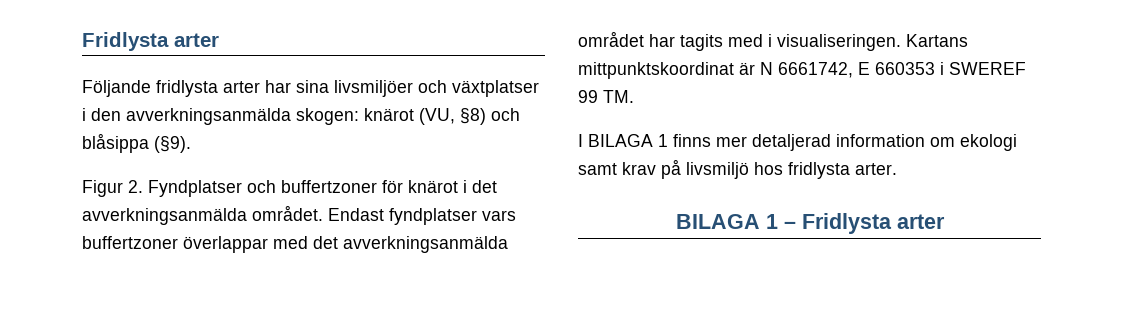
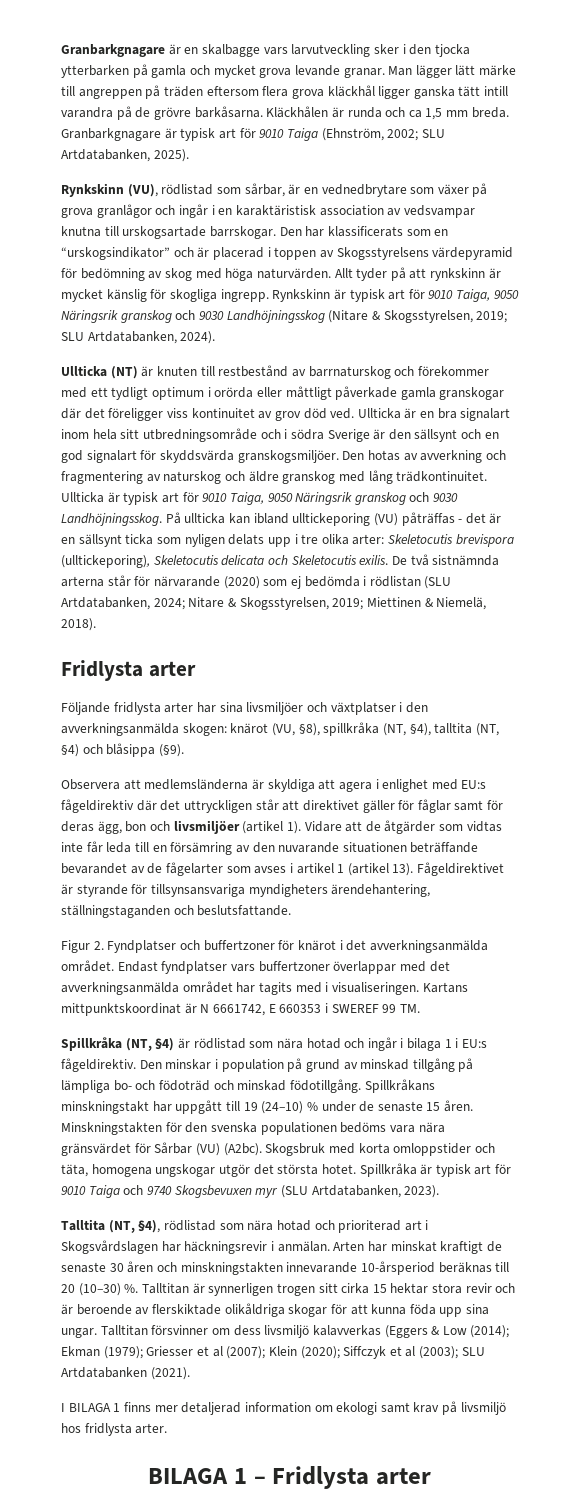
+ Granbarkgnagare är en skalbagge vars larvutveckling sker i den tjocka ytterbarken på gamla och mycket grova levande granar. Man lägger lätt märke till angreppen på träden eftersom flera grova kläckhål ligger ganska tätt intill varandra på de grövre barkåsarna. Kläckhålen är runda och ca 1,5 mm breda. Granbarkgnagare är typisk art för 9010 Taiga (Ehnström, 2002; SLU Artdatabanken, 2025).
+ Rynkskinn (VU), rödlistad som sårbar, är en vednedbrytare som växer på grova granlågor och ingår i en karaktäristisk association av vedsvampar knutna till urskogsartade barrskogar. Den har klassificerats som en “urskogsindikator” och är placerad i toppen av Skogsstyrelsens värdepyramid för bedömning av skog med höga naturvärden. Allt tyder på att rynkskinn är mycket känslig för skogliga ingrepp. Rynkskinn är typisk art för 9010 Taiga, 9050 Näringsrik granskog och 9030 Landhöjningsskog (Nitare & Skogsstyrelsen, 2019; SLU Artdatabanken, 2024).
+ Ullticka (NT) är knuten till restbestånd av barrnaturskog och förekommer med ett tydligt optimum i orörda eller måttligt påverkade gamla granskogar där det föreligger viss kontinuitet av grov död ved. Ullticka är en bra signalart inom hela sitt utbredningsområde och i södra Sverige är den sällsynt och en god signalart för skyddsvärda granskogsmiljöer. Den hotas av avverkning och fragmentering av naturskog och äldre granskog med lång trädkontinuitet. Ullticka är typisk art för 9010 Taiga, 9050 Näringsrik granskog och 9030 Landhöjningsskog. På ullticka kan ibland ulltickeporing (VU) påträffas - det är en sällsynt ticka som nyligen delats upp i tre olika arter: Skeletocutis brevispora (ulltickeporing), Skeletocutis delicata och Skeletocutis exilis. De två sistnämnda arterna står för närvarande (2020) som ej bedömda i rödlistan (SLU Artdatabanken, 2024; Nitare & Skogsstyrelsen, 2019; Miettinen & Niemelä, 2018).
- Följande fridlysta arter har sina livsmiljöer och växtplatser i den avverkningsanmälda skogen: knärot (VU, §8) och blåsippa (§9).
+ Följande fridlysta arter har sina livsmiljöer och växtplatser i den avverkningsanmälda skogen: knärot (VU, §8), spillkråka (NT, §4), talltita (NT, §4) och blåsippa (§9).
+ Observera att medlemsländerna är skyldiga att agera i enlighet med EU:s fågeldirektiv där det uttryckligen står att direktivet gäller för fåglar samt för deras ägg, bon och livsmiljöer (artikel 1). Vidare att de åtgärder som vidtas inte får leda till en försämring av den nuvarande situationen beträffande bevarandet av de fågelarter som avses i artikel 1 (artikel 13). Fågeldirektivet är styrande för tillsynsansvariga myndigheters ärendehantering, ställningstaganden och beslutsfattande.
+ Spillkråka (NT, §4) är rödlistad som nära hotad och ingår i bilaga 1 i EU:s fågeldirektiv. Den minskar i population på grund av minskad tillgång på lämpliga bo- och födoträd och minskad födotillgång. Spillkråkans minskningstakt har uppgått till 19 (24–10) % under de senaste 15 åren. Minskningstakten för den svenska populationen bedöms vara nära gränsvärdet för Sårbar (VU) (A2bc). Skogsbruk med korta omloppstider och täta, homogena ungskogar utgör det största hotet. Spillkråka är typisk art för 9010 Taiga och 9740 Skogsbevuxen myr (SLU Artdatabanken, 2023).
+ Talltita (NT, §4), rödlistad som nära hotad och prioriterad art i Skogsvårdslagen har häckningsrevir i anmälan. Arten har minskat kraftigt de senaste 30 åren och minskningstakten innevarande 10-årsperiod beräknas till 20 (10–30) %. Talltitan är synnerligen trogen sitt cirka 15 hektar stora revir och är beroende av flerskiktade olikåldriga skogar för att kunna föda upp sina ungar. Talltitan försvinner om dess livsmiljö kalavverkas (Eggers & Low (2014); Ekman (1979); Griesser et al (2007); Klein (2020); Siffczyk et al (2003); SLU Artdatabanken (2021).

